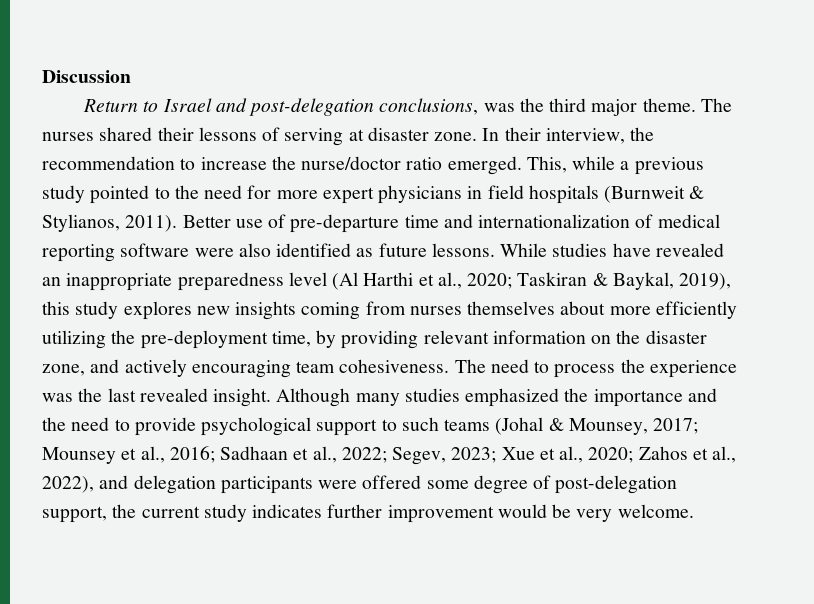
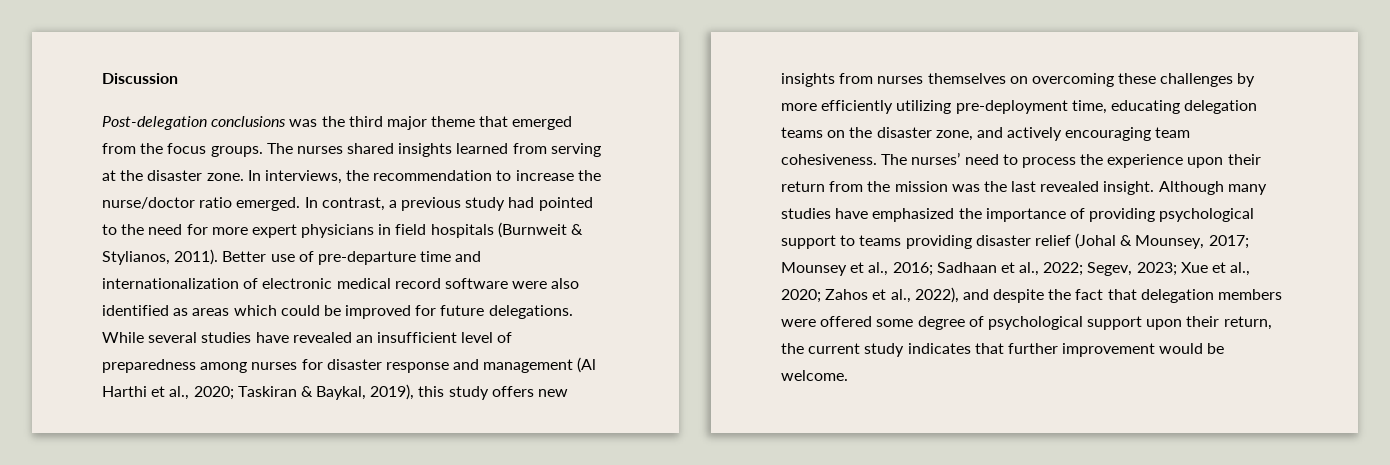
- Return to Israel and post-delegation conclusions, was the third major theme. The nurses shared their lessons of serving at disaster zone.
+ Post-delegation conclusions was the third major theme that emerged from the focus groups. The nurses shared insights learned from serving at the disaster zone.
- In their interview, the recommendation to increase the nurse/doctor ratio emerged.
+ In interviews, the recommendation to increase the nurse/doctor ratio emerged.
- This, while a previous study pointed to the need for more expert physicians in field hospitals (Burnweit & Stylianos, 2011).
+ In contrast, a previous study had pointed to the need for more expert physicians in field hospitals (Burnweit & Stylianos, 2011).
- Better use of pre-departure time and internationalization of medical reporting software were also identified as future lessons. While studies have revealed an inappropriate preparedness level (Al Harthi et al., 2020; Taskiran & Baykal, 2019), this study explores new insights coming from nurses themselves about more efficiently utilizing the pre-deployment time, by providing relevant information on the disaster zone, and actively encouraging team cohesiveness.
+ Better use of pre-departure time and internationalization of electronic medical record software were also identified as areas which could be improved for future delegations. While several studies have revealed an insufficient level of preparedness among nurses for disaster response and management (Al Harthi et al., 2020; Taskiran & Baykal, 2019), this study offers new insights from nurses themselves on overcoming these challenges by more efficiently utilizing pre-deployment time, educating delegation teams on the disaster zone, and actively encouraging team cohesiveness.
- The need to process the experience was the last revealed insight.
+ The nurses’ need to process the experience upon their return from the mission was the last revealed insight.
- Although many studies emphasized the importance and the need to provide psychological support to such teams (Johal & Mounsey, 2017; Mounsey et al., 2016; Sadhaan et al., 2022; Segev, 2023; Xue et al., 2020; Zahos et al., 2022), and delegation participants were offered some degree of post-delegation support, the current study indicates further improvement would be very welcome.
+ Although many studies have emphasized the importance of providing psychological support to teams providing disaster relief (Johal & Mounsey, 2017; Mounsey et al., 2016; Sadhaan et al., 2022; Segev, 2023; Xue et al., 2020; Zahos et al., 2022), and despite the fact that delegation members were offered some degree of psychological support upon their return, the current study indicates that further improvement would be welcome.

